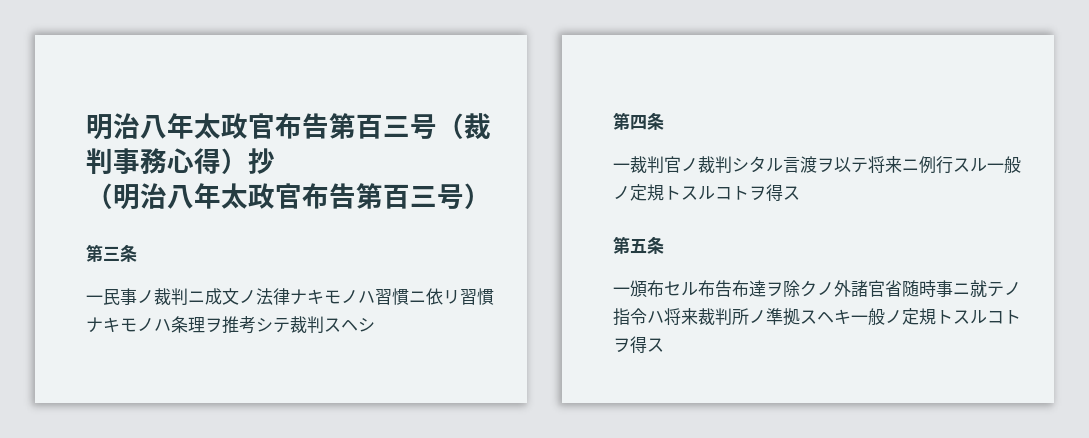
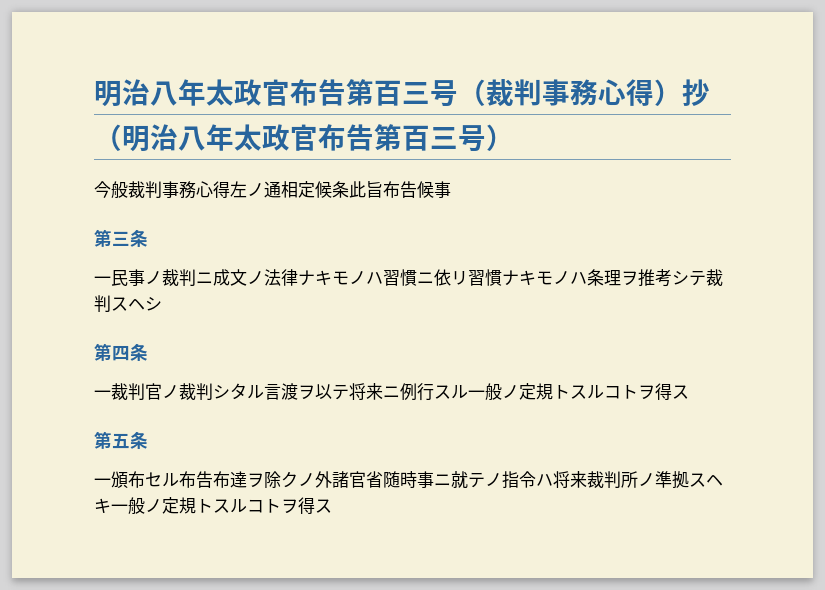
+ 今般裁判事務心得左ノ通相定候条此旨布告候事

